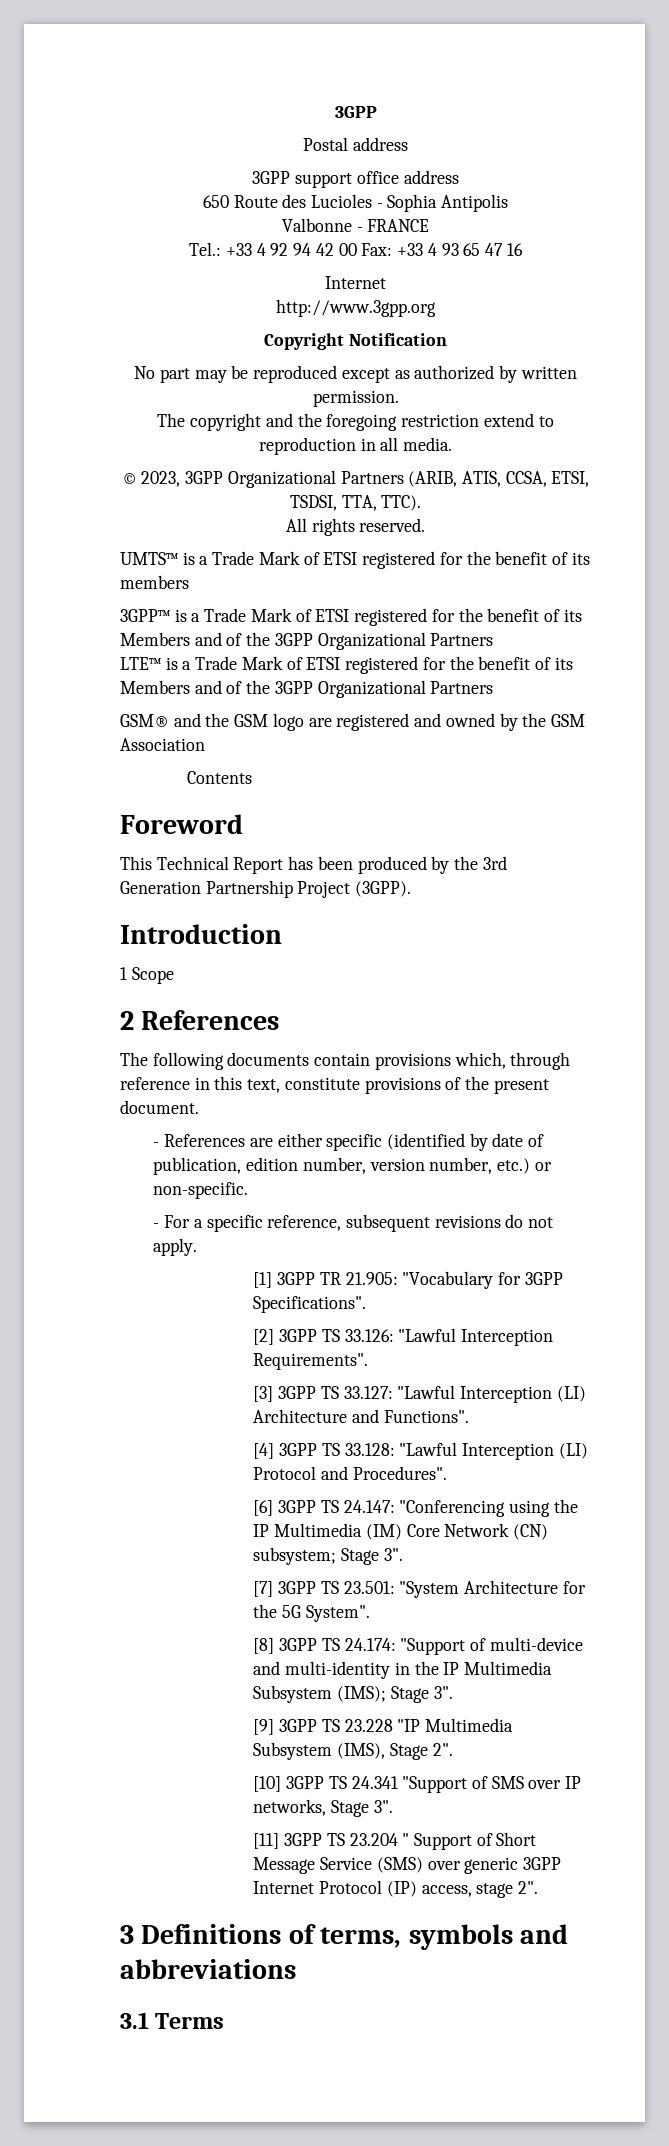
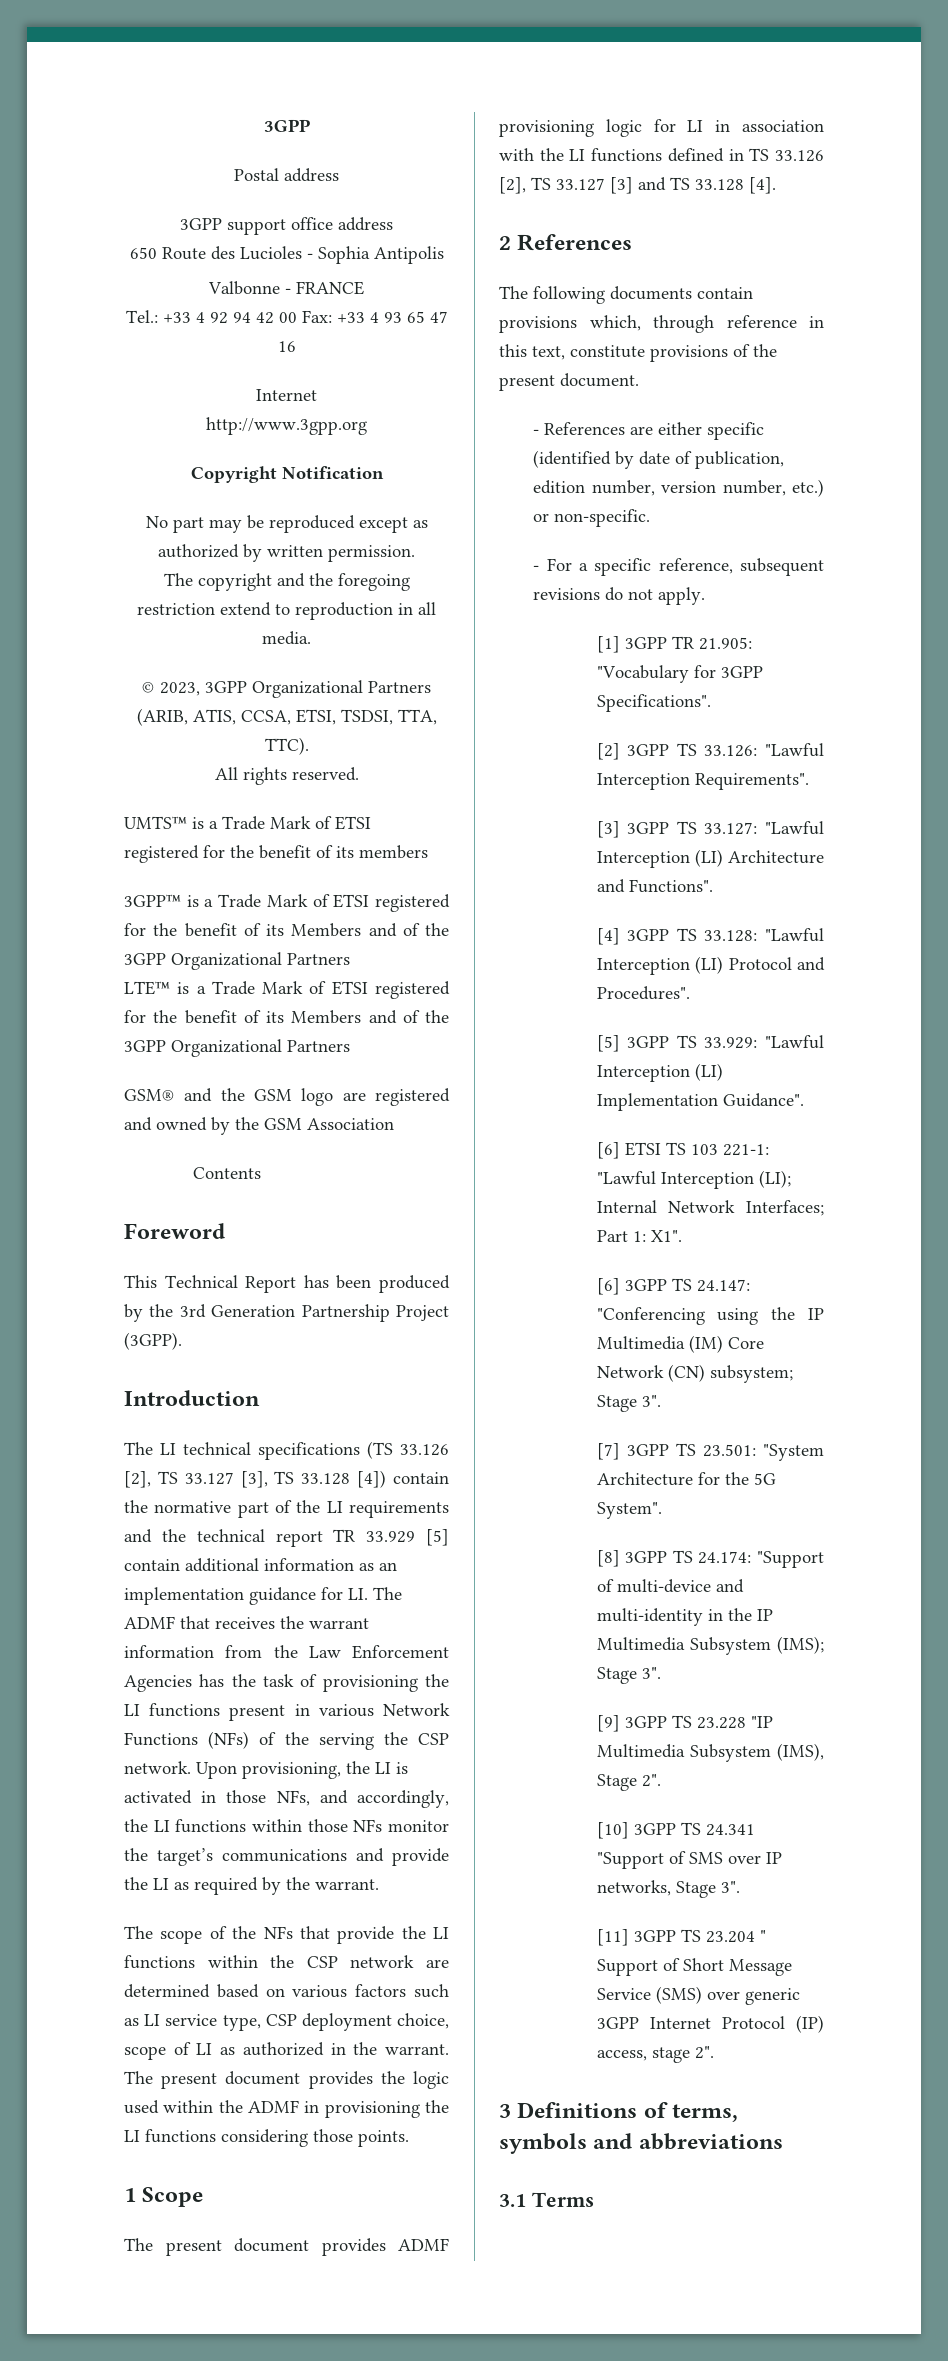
+ The LI technical specifications (TS 33.126 [2], TS 33.127 [3], TS 33.128 [4]) contain the normative part of the LI requirements and the technical report TR 33.929 [5] contain additional information as an implementation guidance for LI. The ADMF that receives the warrant information from the Law Enforcement Agencies has the task of provisioning the LI functions present in various Network Functions (NFs) of the serving the CSP network. Upon provisioning, the LI is activated in those NFs, and accordingly, the LI functions within those NFs monitor the target’s communications and provide the LI as required by the warrant.
+ The scope of the NFs that provide the LI functions within the CSP network are determined based on various factors such as LI service type, CSP deployment choice, scope of LI as authorized in the warrant. The present document provides the logic used within the ADMF in provisioning the LI functions considering those points.
  1 Scope
+ The present document provides ADMF provisioning logic for LI in association with the LI functions defined in TS 33.126 [2], TS 33.127 [3] and TS 33.128 [4].
+ [5] 3GPP TS 33.929: "Lawful Interception (LI) Implementation Guidance".
+ [6] ETSI TS 103 221-1: "Lawful Interception (LI); Internal Network Interfaces; Part 1: X1".

